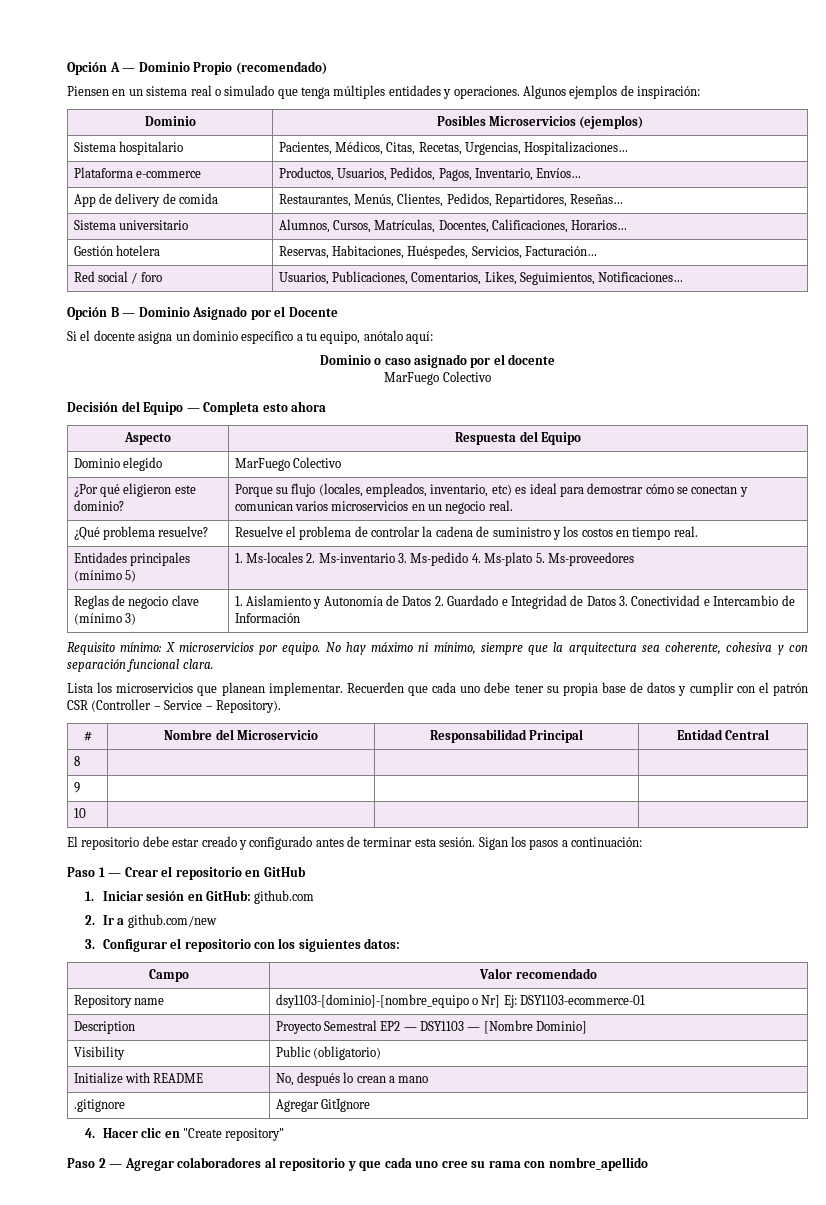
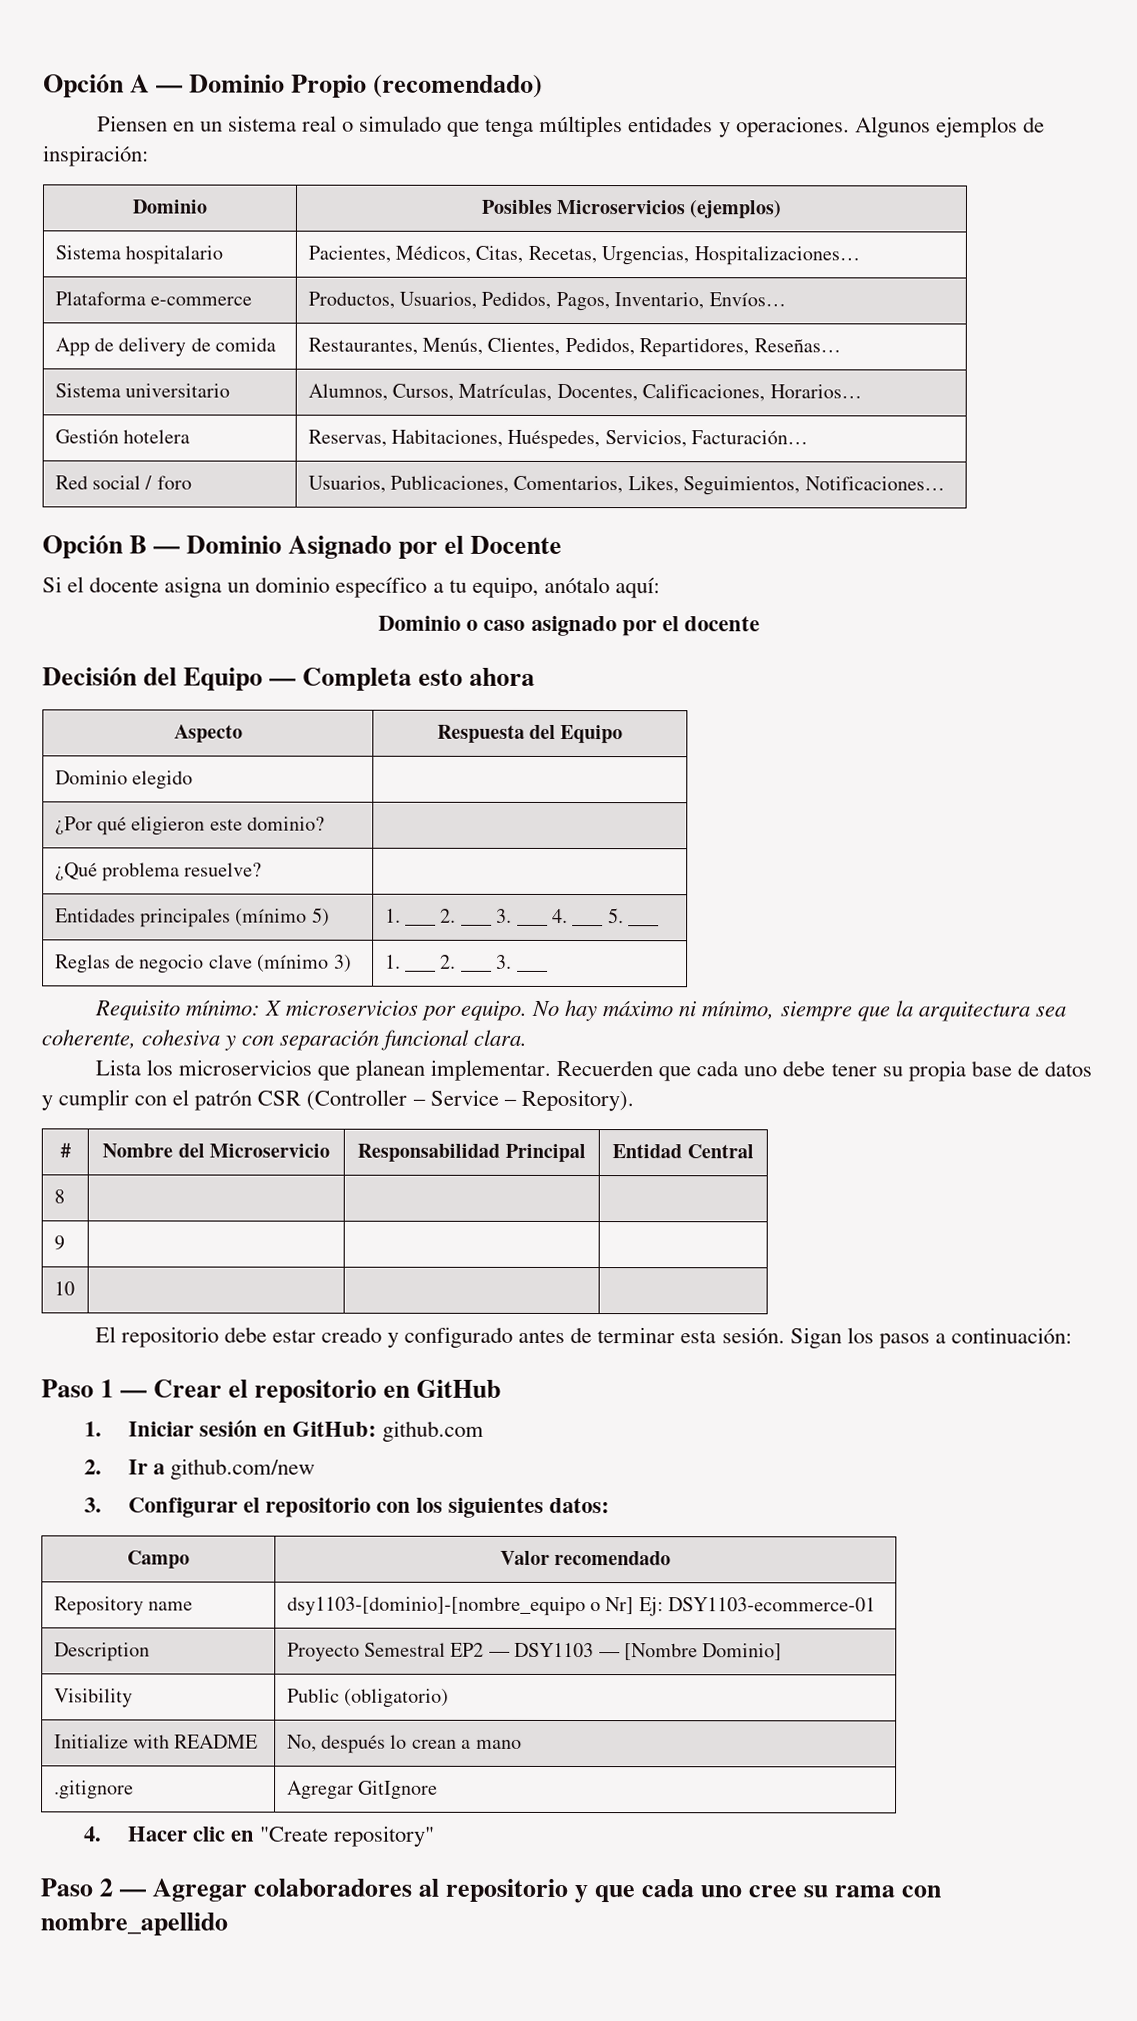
  Dominio o caso asignado por el docente
- MarFuego Colectivo
- Dominio elegido | MarFuego Colectivo
+ Dominio elegido |
- ¿Por qué eligieron este dominio? | Porque su flujo (locales, empleados, inventario, etc) es ideal para demostrar cómo se conectan y comunican varios microservicios en un negocio real.
- ¿Qué problema resuelve? | Resuelve el problema de controlar la cadena de suministro y los costos en tiempo real.
+ ¿Por qué eligieron este dominio? |
+ ¿Qué problema resuelve? |
- Entidades principales (mínimo 5) | 1. Ms-locales 2. Ms-inventario 3. Ms-pedido 4. Ms-plato 5. Ms-proveedores
+ Entidades principales (mínimo 5) | 1. ___ 2. ___ 3. ___ 4. ___ 5. ___
- Reglas de negocio clave (mínimo 3) | 1. Aislamiento y Autonomía de Datos 2. Guardado e Integridad de Datos 3. Conectividad e Intercambio de Información
+ Reglas de negocio clave (mínimo 3) | 1. ___ 2. ___ 3. ___

